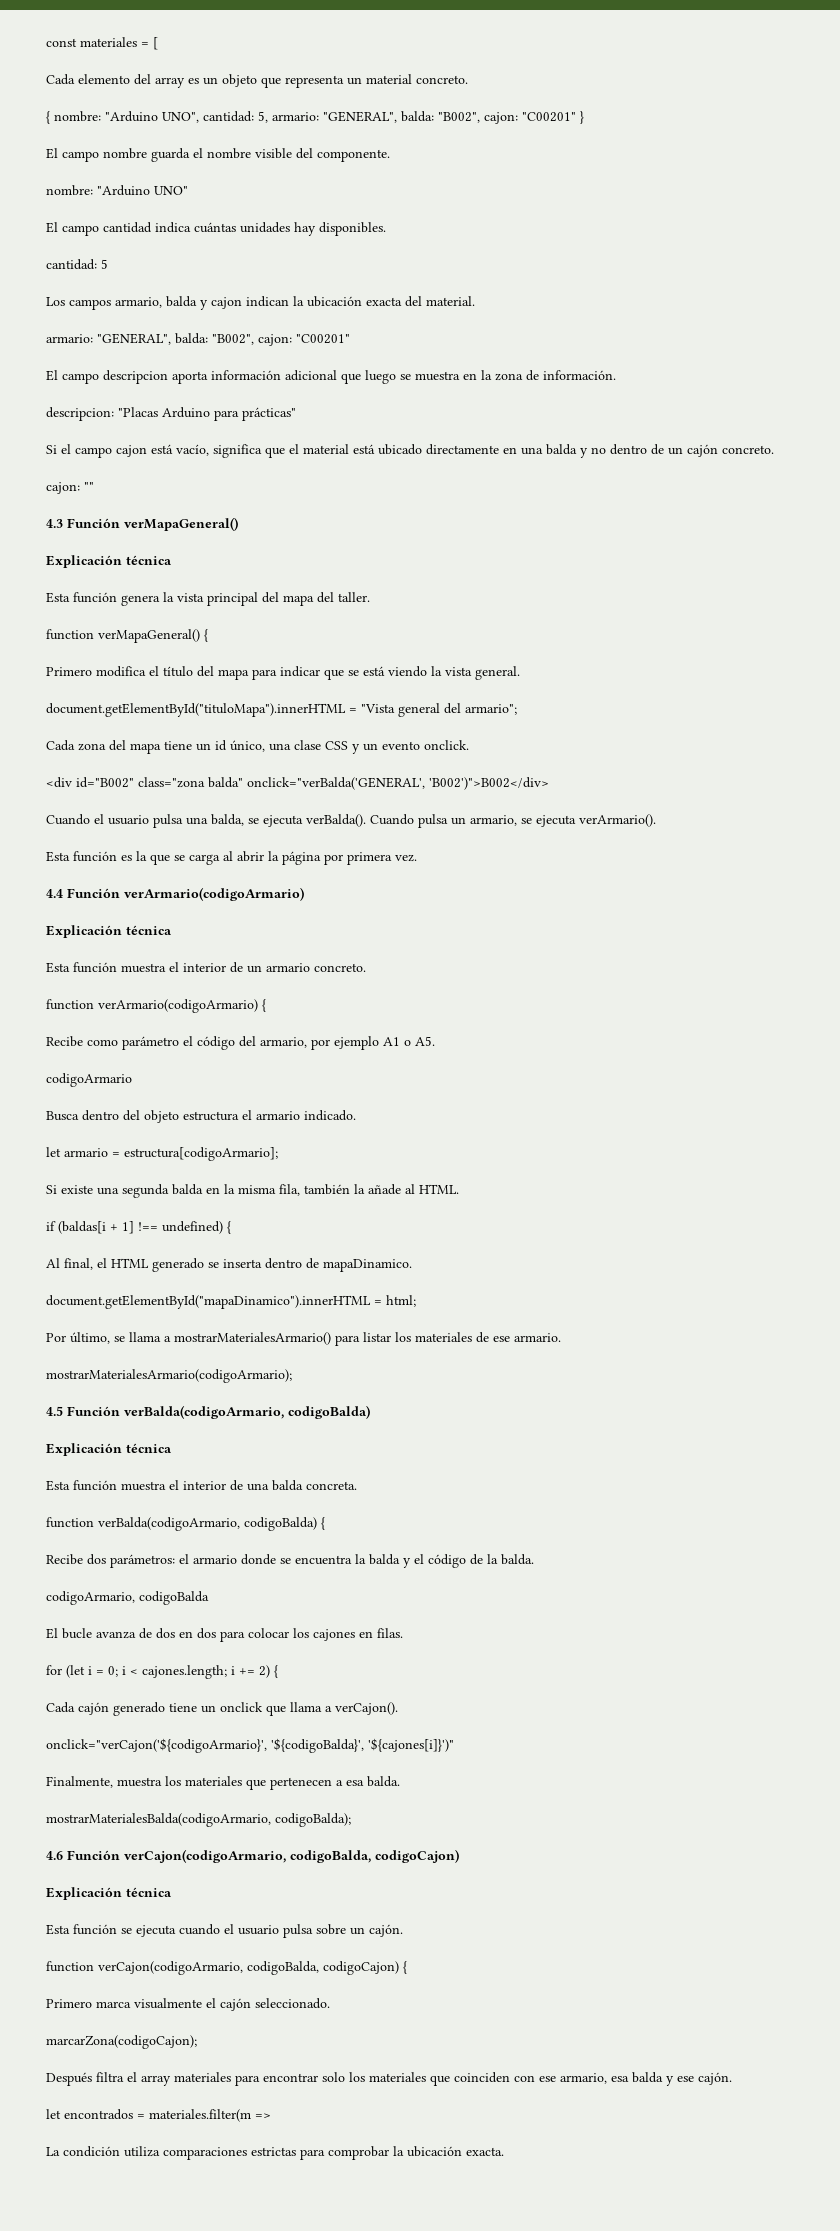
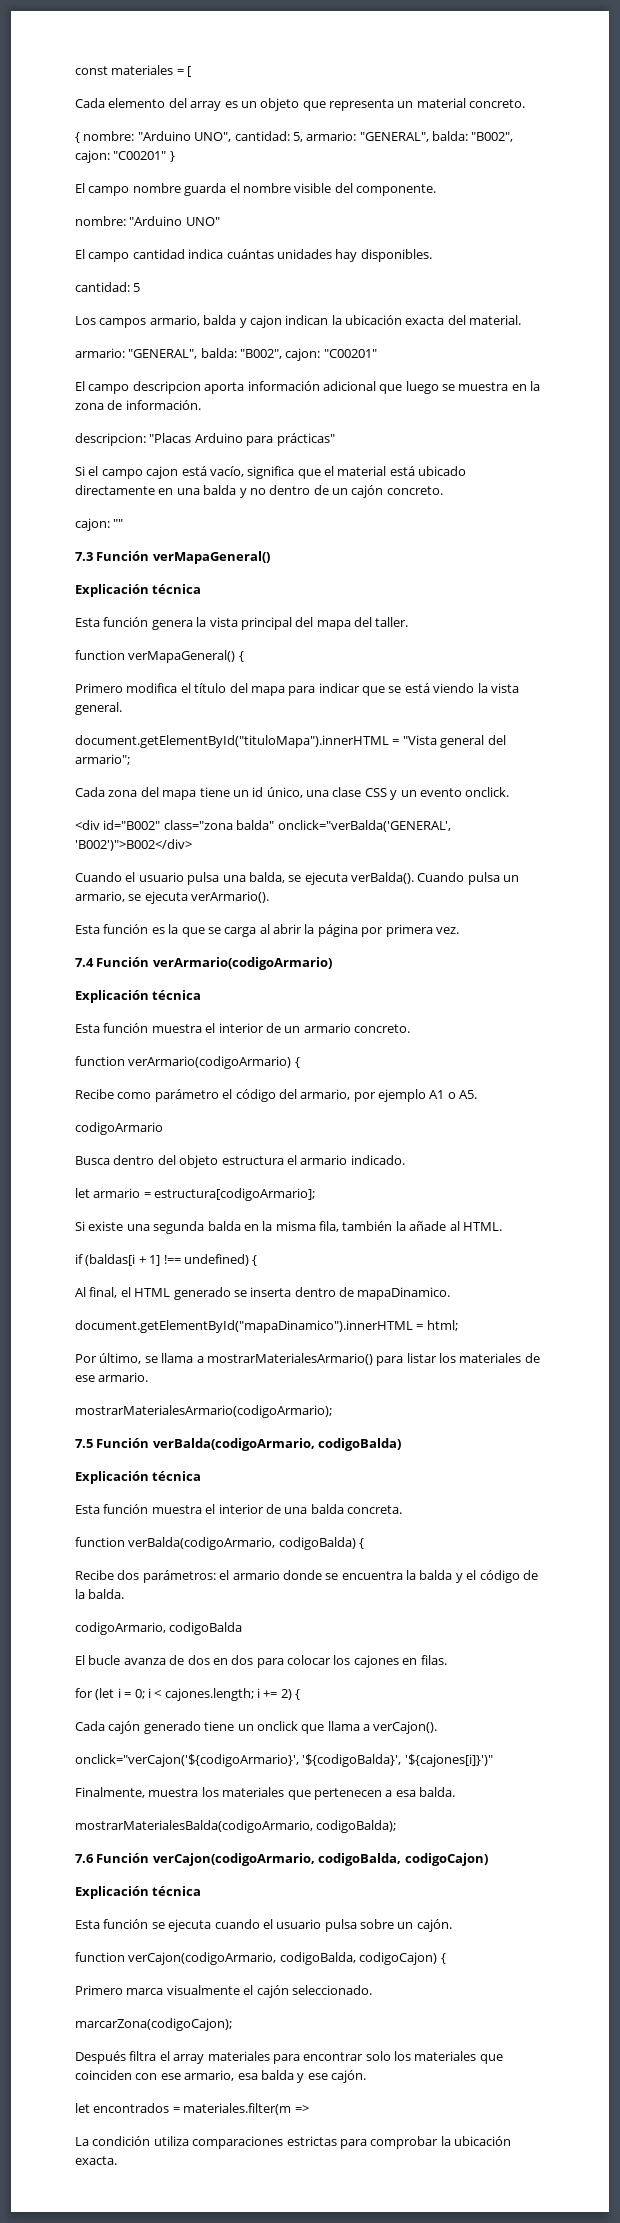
- 4.3 Función verMapaGeneral()
+ 7.3 Función verMapaGeneral()
- 4.4 Función verArmario(codigoArmario)
+ 7.4 Función verArmario(codigoArmario)
- 4.5 Función verBalda(codigoArmario, codigoBalda)
+ 7.5 Función verBalda(codigoArmario, codigoBalda)
- 4.6 Función verCajon(codigoArmario, codigoBalda, codigoCajon)
+ 7.6 Función verCajon(codigoArmario, codigoBalda, codigoCajon)

